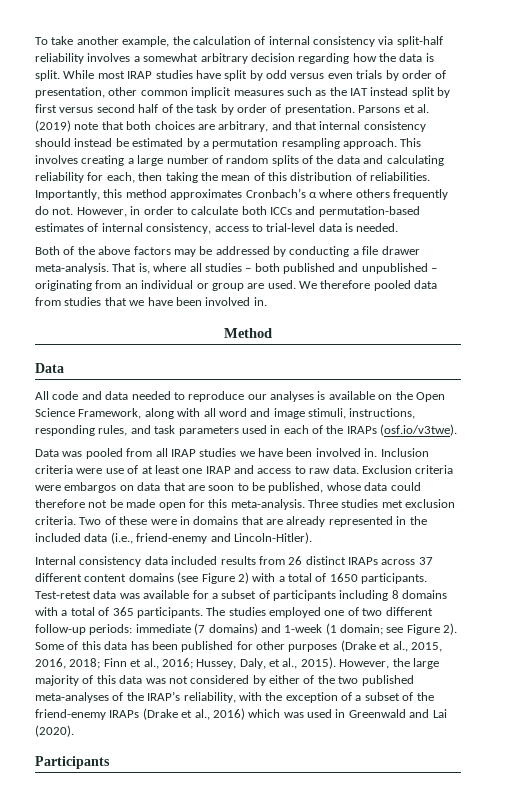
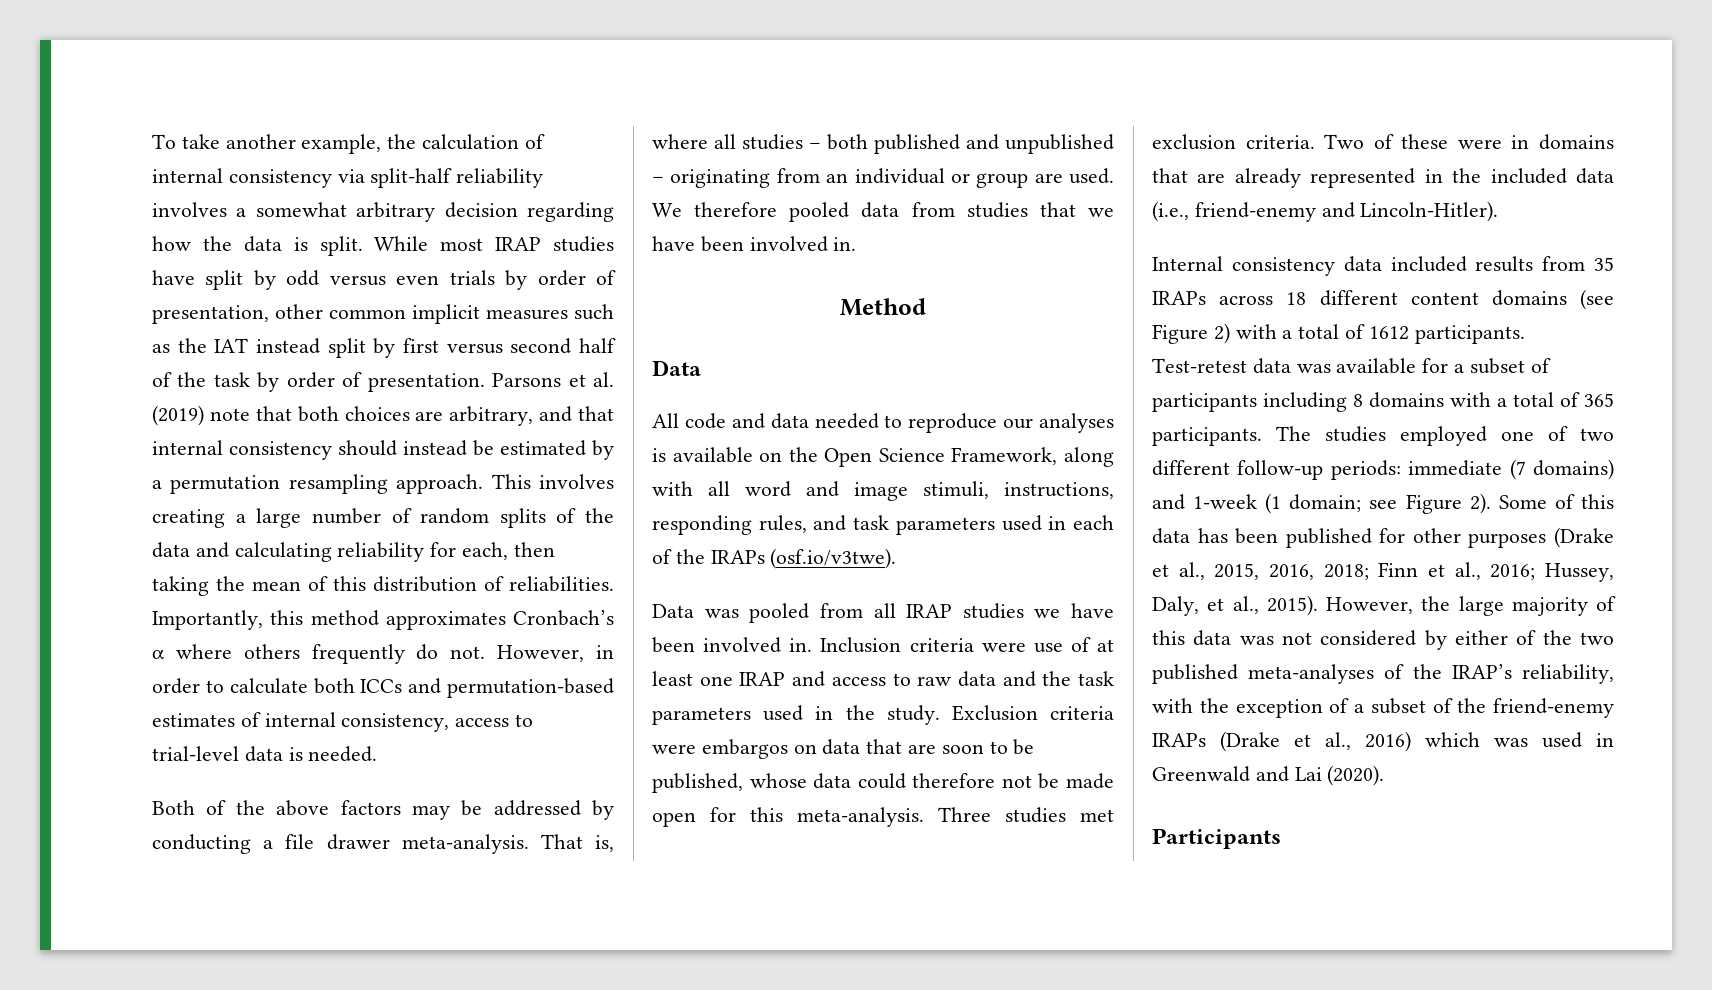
- Inclusion criteria were use of at least one IRAP and access to raw data.
+ Inclusion criteria were use of at least one IRAP and access to raw data and the task parameters used in the study.
- Internal consistency data included results from 26 distinct IRAPs across 37 different content domains (see Figure 2) with a total of 1650 participants.
+ Internal consistency data included results from 35 IRAPs across 18 different content domains (see Figure 2) with a total of 1612 participants.

